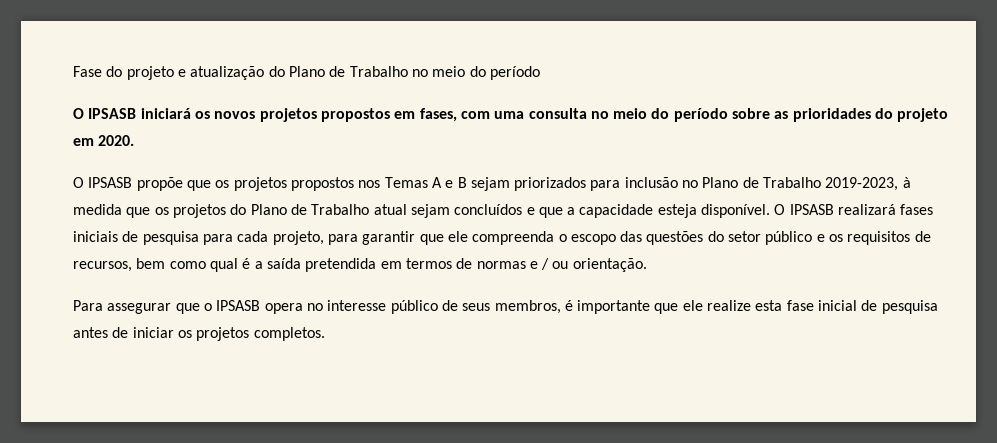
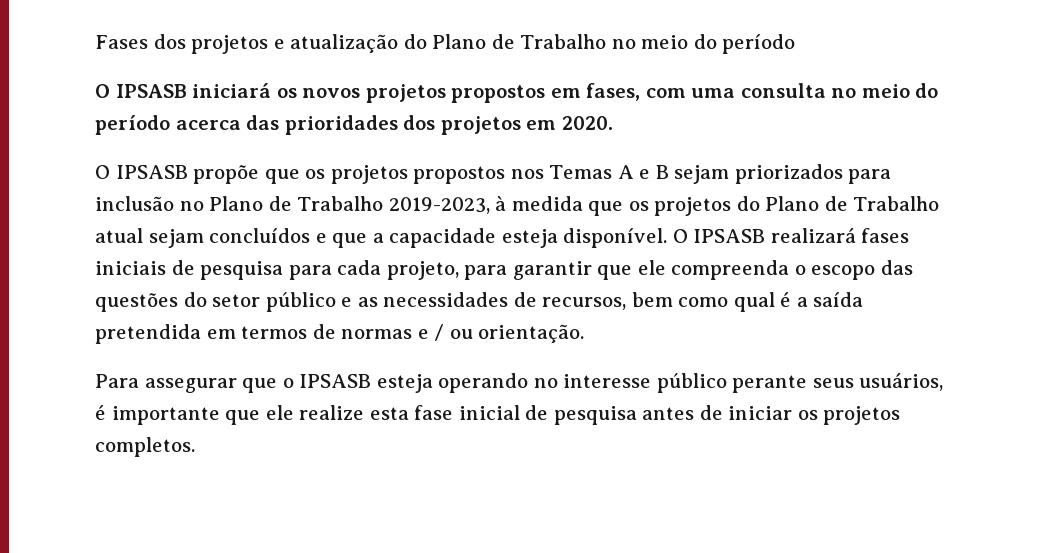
- Fase do projeto e atualização do Plano de Trabalho no meio do período
+ Fases dos projetos e atualização do Plano de Trabalho no meio do período
- O IPSASB iniciará os novos projetos propostos em fases, com uma consulta no meio do período sobre as prioridades do projeto em 2020.
+ O IPSASB iniciará os novos projetos propostos em fases, com uma consulta no meio do período acerca das prioridades dos projetos em 2020.
- O IPSASB realizará fases iniciais de pesquisa para cada projeto, para garantir que ele compreenda o escopo das questões do setor público e os requisitos de recursos, bem como qual é a saída pretendida em termos de normas e / ou orientação.
+ O IPSASB realizará fases iniciais de pesquisa para cada projeto, para garantir que ele compreenda o escopo das questões do setor público e as necessidades de recursos, bem como qual é a saída pretendida em termos de normas e / ou orientação.
- Para assegurar que o IPSASB opera no interesse público de seus membros, é importante que ele realize esta fase inicial de pesquisa antes de iniciar os projetos completos.
+ Para assegurar que o IPSASB esteja operando no interesse público perante seus usuários, é importante que ele realize esta fase inicial de pesquisa antes de iniciar os projetos completos.

